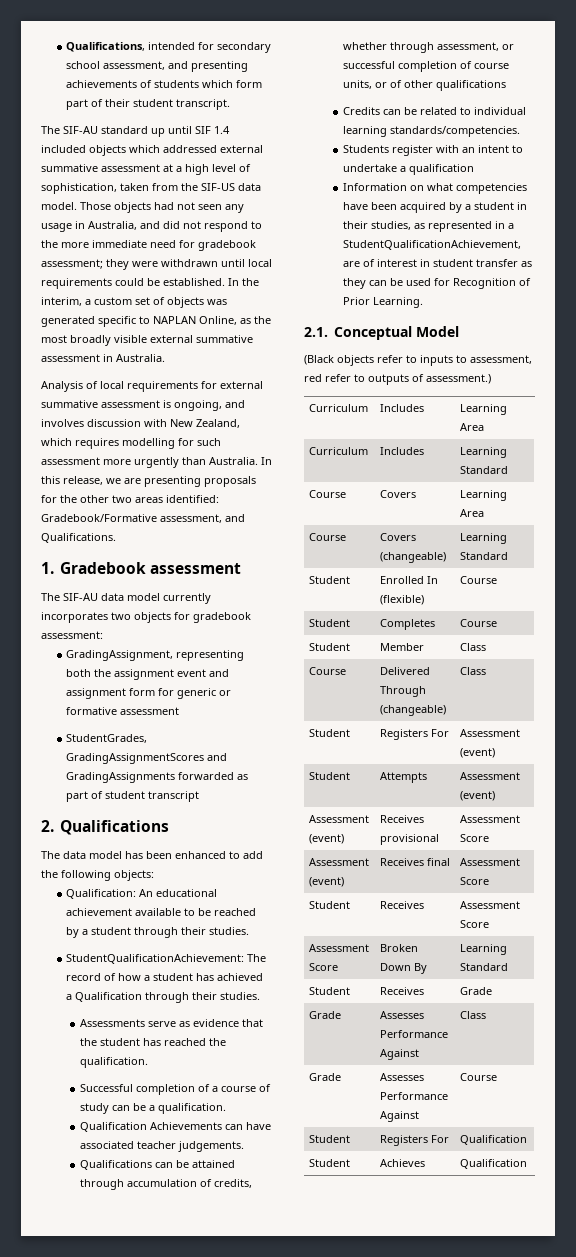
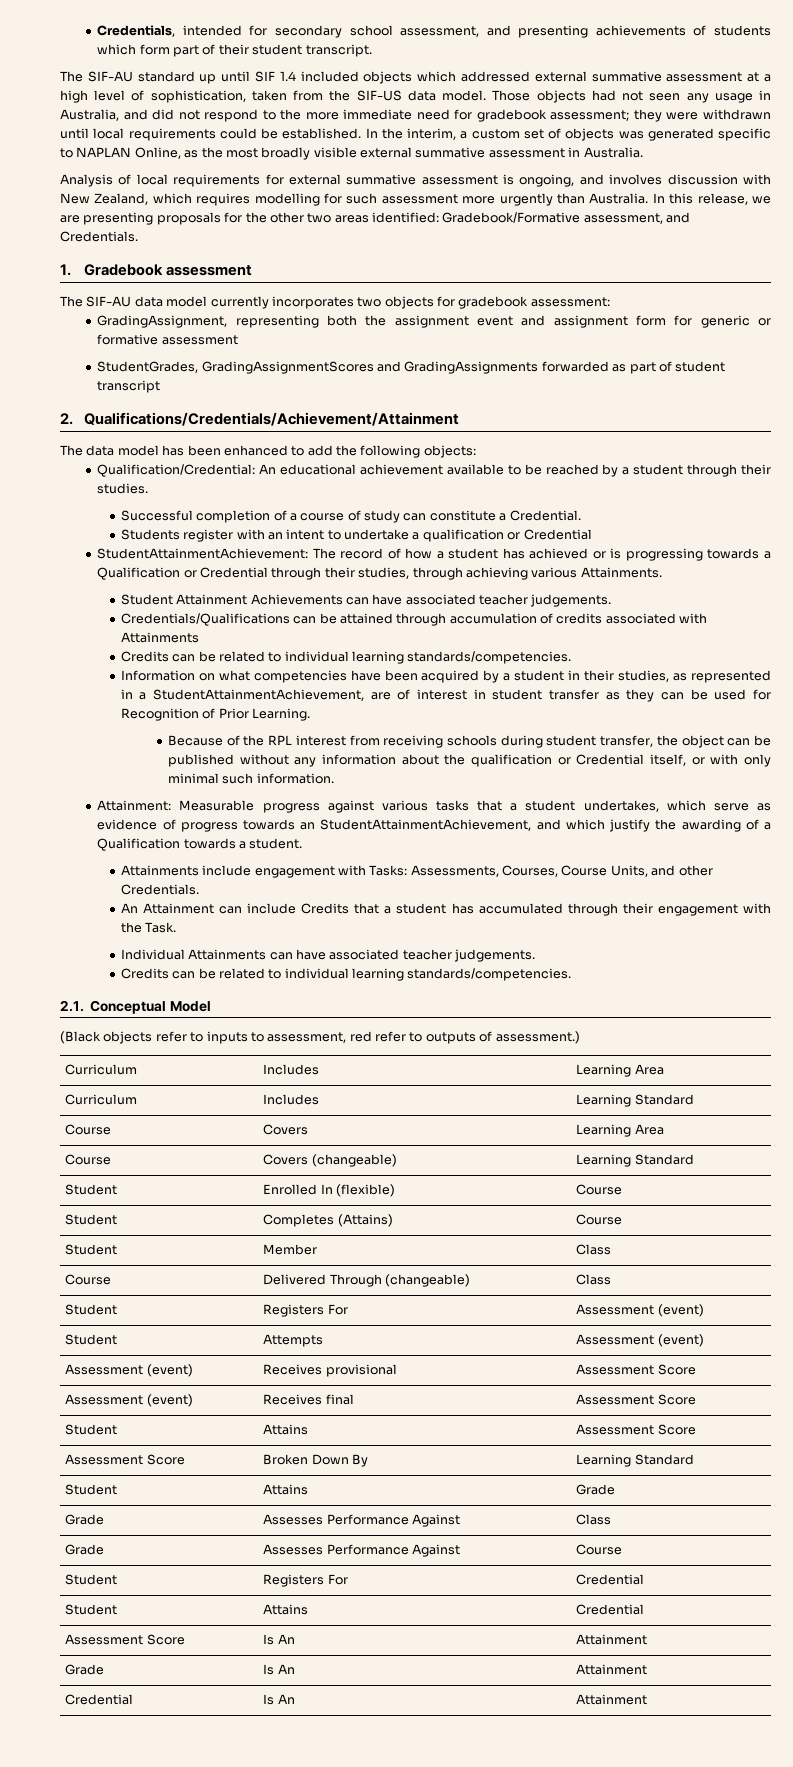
- Qualifications, intended for secondary school assessment, and presenting achievements of students which form part of their student transcript.
+ Credentials, intended for secondary school assessment, and presenting achievements of students which form part of their student transcript.
- In this release, we are presenting proposals for the other two areas identified: Gradebook/Formative assessment, and Qualifications.
+ In this release, we are presenting proposals for the other two areas identified: Gradebook/Formative assessment, and Credentials.
- 2. Qualifications
+ 2. Qualifications/Credentials/Achievement/Attainment
- Qualification: An educational achievement available to be reached by a student through their studies.
+ Qualification/Credential: An educational achievement available to be reached by a student through their studies.
- StudentQualificationAchievement: The record of how a student has achieved a Qualification through their studies.
- Assessments serve as evidence that the student has reached the qualification.
- Successful completion of a course of study can be a qualification.
- Qualification Achievements can have associated teacher judgements.
- Qualifications can be attained through accumulation of credits, whether through assessment, or successful completion of course units, or of other qualifications
- Credits can be related to individual learning standards/competencies.
+ Successful completion of a course of study can constitute a Credential.
- Students register with an intent to undertake a qualification
+ Students register with an intent to undertake a qualification or Credential
+ StudentAttainmentAchievement: The record of how a student has achieved or is progressing towards a Qualification or Credential through their studies, through achieving various Attainments.
+ Student Attainment Achievements can have associated teacher judgements.
+ Credentials/Qualifications can be attained through accumulation of credits associated with Attainments
+ Credits can be related to individual learning standards/competencies.
- Information on what competencies have been acquired by a student in their studies, as represented in a StudentQualificationAchievement, are of interest in student transfer as they can be used for Recognition of Prior Learning.
+ Information on what competencies have been acquired by a student in their studies, as represented in a StudentAttainmentAchievement, are of interest in student transfer as they can be used for Recognition of Prior Learning.
+ Because of the RPL interest from receiving schools during student transfer, the object can be published without any information about the qualification or Credential itself, or with only minimal such information.
+ Attainment: Measurable progress against various tasks that a student undertakes, which serve as evidence of progress towards an StudentAttainmentAchievement, and which justify the awarding of a Qualification towards a student.
+ Attainments include engagement with Tasks: Assessments, Courses, Course Units, and other Credentials.
+ An Attainment can include Credits that a student has accumulated through their engagement with the Task.
+ Individual Attainments can have associated teacher judgements.
+ Credits can be related to individual learning standards/competencies.
- Student | Completes | Course
+ Student | Completes (Attains) | Course
- Student | Receives | Assessment Score
+ Student | Attains | Assessment Score
- Student | Receives | Grade
+ Student | Attains | Grade
- Student | Registers For | Qualification
- Student | Achieves | Qualification
+ Student | Registers For | Credential
+ Student | Attains | Credential
+ Assessment Score | Is An | Attainment
+ Grade | Is An | Attainment
+ Credential | Is An | Attainment

